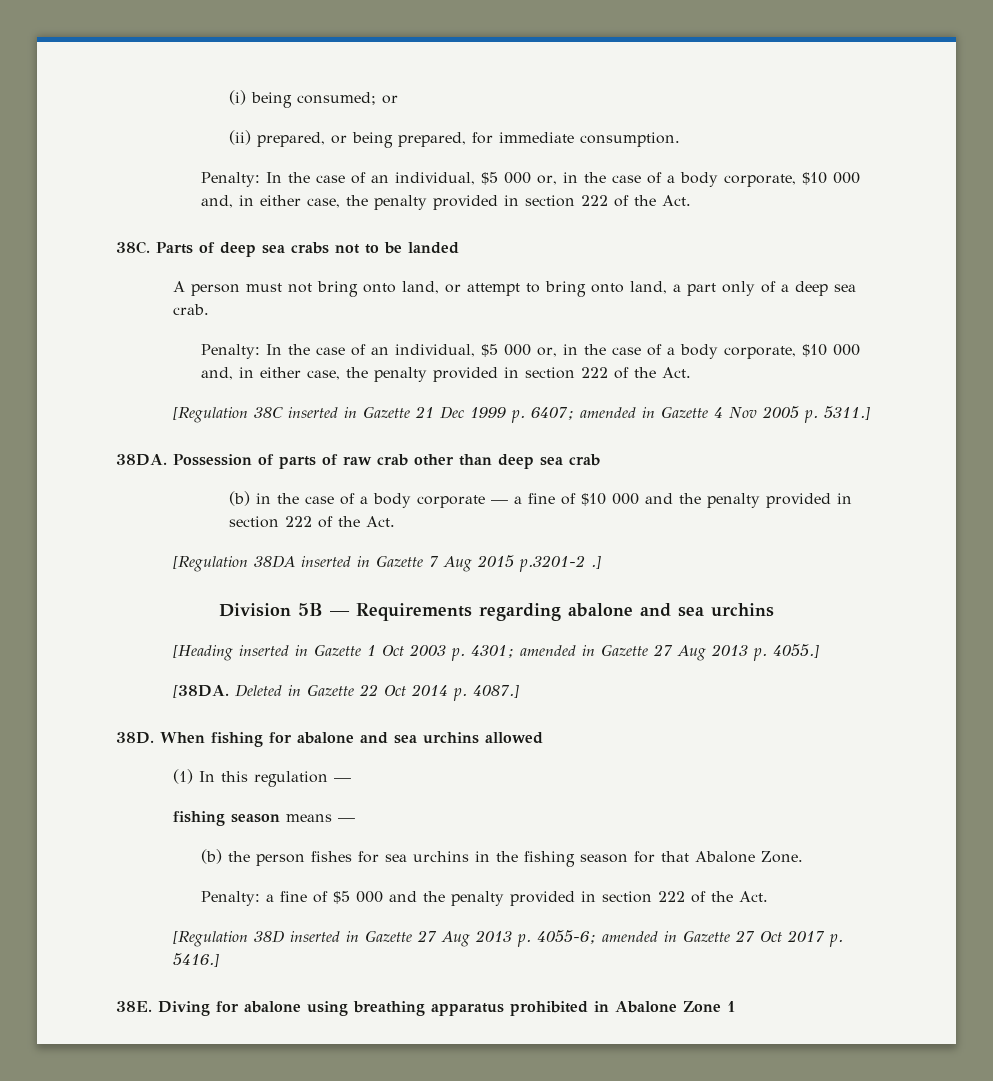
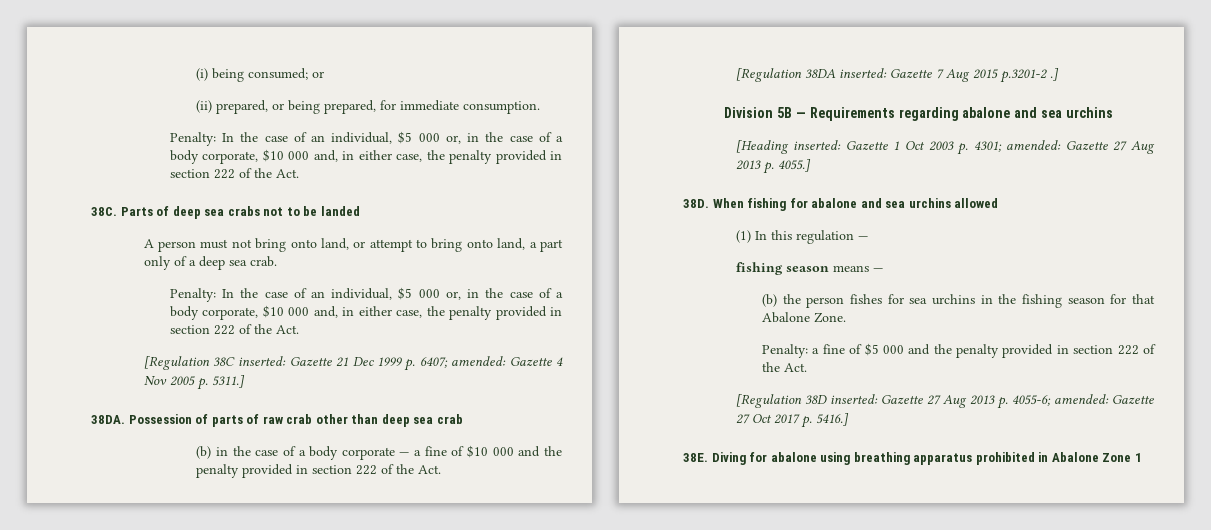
- [Regulation 38C inserted in Gazette 21 Dec 1999 p. 6407; amended in Gazette 4 Nov 2005 p. 5311.]
+ [Regulation 38C inserted: Gazette 21 Dec 1999 p. 6407; amended: Gazette 4 Nov 2005 p. 5311.]
- [Regulation 38DA inserted in Gazette 7 Aug 2015 p.3201-2 .]
+ [Regulation 38DA inserted: Gazette 7 Aug 2015 p.3201-2 .]
- [Heading inserted in Gazette 1 Oct 2003 p. 4301; amended in Gazette 27 Aug 2013 p. 4055.]
+ [Heading inserted: Gazette 1 Oct 2003 p. 4301; amended: Gazette 27 Aug 2013 p. 4055.]
- [38DA. Deleted in Gazette 22 Oct 2014 p. 4087.]
- [Regulation 38D inserted in Gazette 27 Aug 2013 p. 4055-6; amended in Gazette 27 Oct 2017 p. 5416.]
+ [Regulation 38D inserted: Gazette 27 Aug 2013 p. 4055-6; amended: Gazette 27 Oct 2017 p. 5416.]

